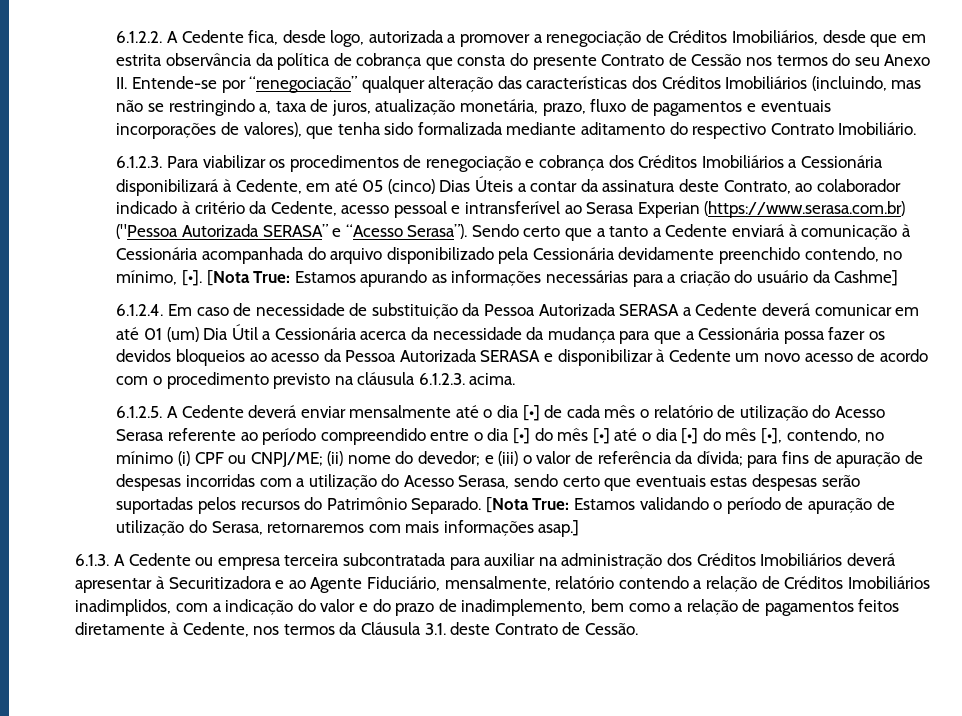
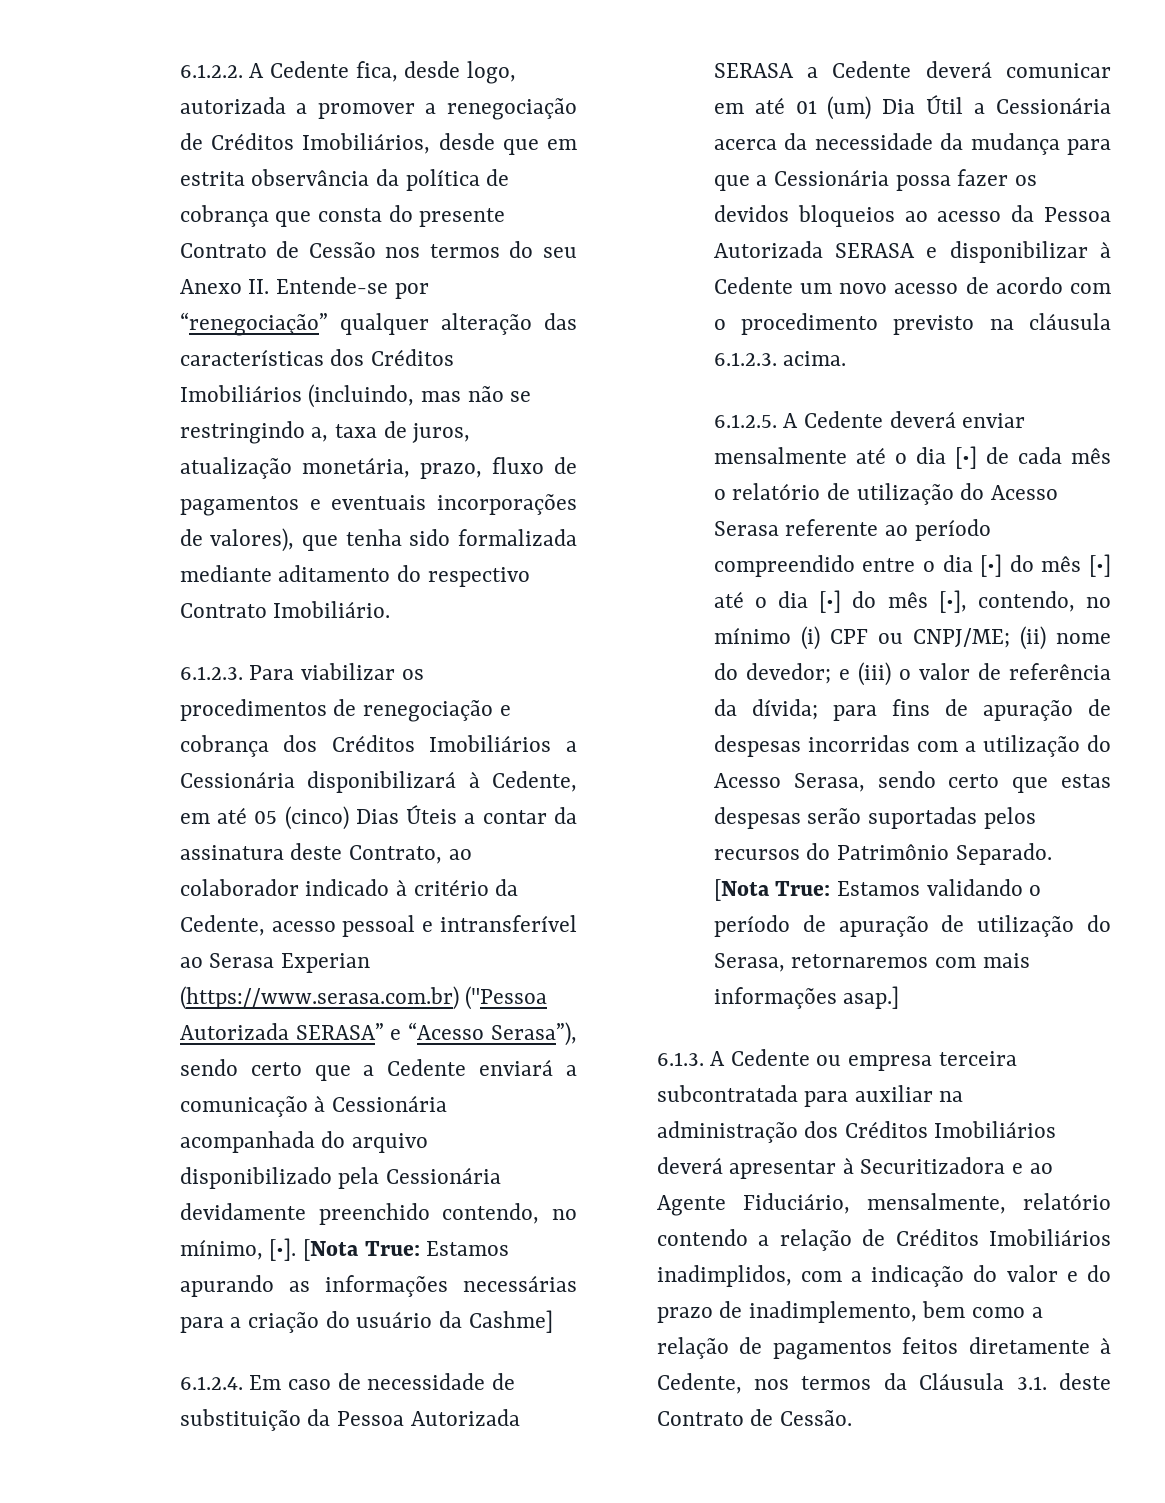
- 6.1.2.3. Para viabilizar os procedimentos de renegociação e cobrança dos Créditos Imobiliários a Cessionária disponibilizará à Cedente, em até 05 (cinco) Dias Úteis a contar da assinatura deste Contrato, ao colaborador indicado à critério da Cedente, acesso pessoal e intransferível ao Serasa Experian (https://www.serasa.com.br) ("Pessoa Autorizada SERASA” e “Acesso Serasa”). Sendo certo que a tanto a Cedente enviará à comunicação à Cessionária acompanhada do arquivo disponibilizado pela Cessionária devidamente preenchido contendo, no mínimo, [•].
+ 6.1.2.3. Para viabilizar os procedimentos de renegociação e cobrança dos Créditos Imobiliários a Cessionária disponibilizará à Cedente, em até 05 (cinco) Dias Úteis a contar da assinatura deste Contrato, ao colaborador indicado à critério da Cedente, acesso pessoal e intransferível ao Serasa Experian (https://www.serasa.com.br) ("Pessoa Autorizada SERASA” e “Acesso Serasa”), sendo certo que a Cedente enviará a comunicação à Cessionária acompanhada do arquivo disponibilizado pela Cessionária devidamente preenchido contendo, no mínimo, [•].
- para fins de apuração de despesas incorridas com a utilização do Acesso Serasa, sendo certo que eventuais estas despesas serão suportadas pelos recursos do Patrimônio Separado.
+ para fins de apuração de despesas incorridas com a utilização do Acesso Serasa, sendo certo que estas despesas serão suportadas pelos recursos do Patrimônio Separado.

